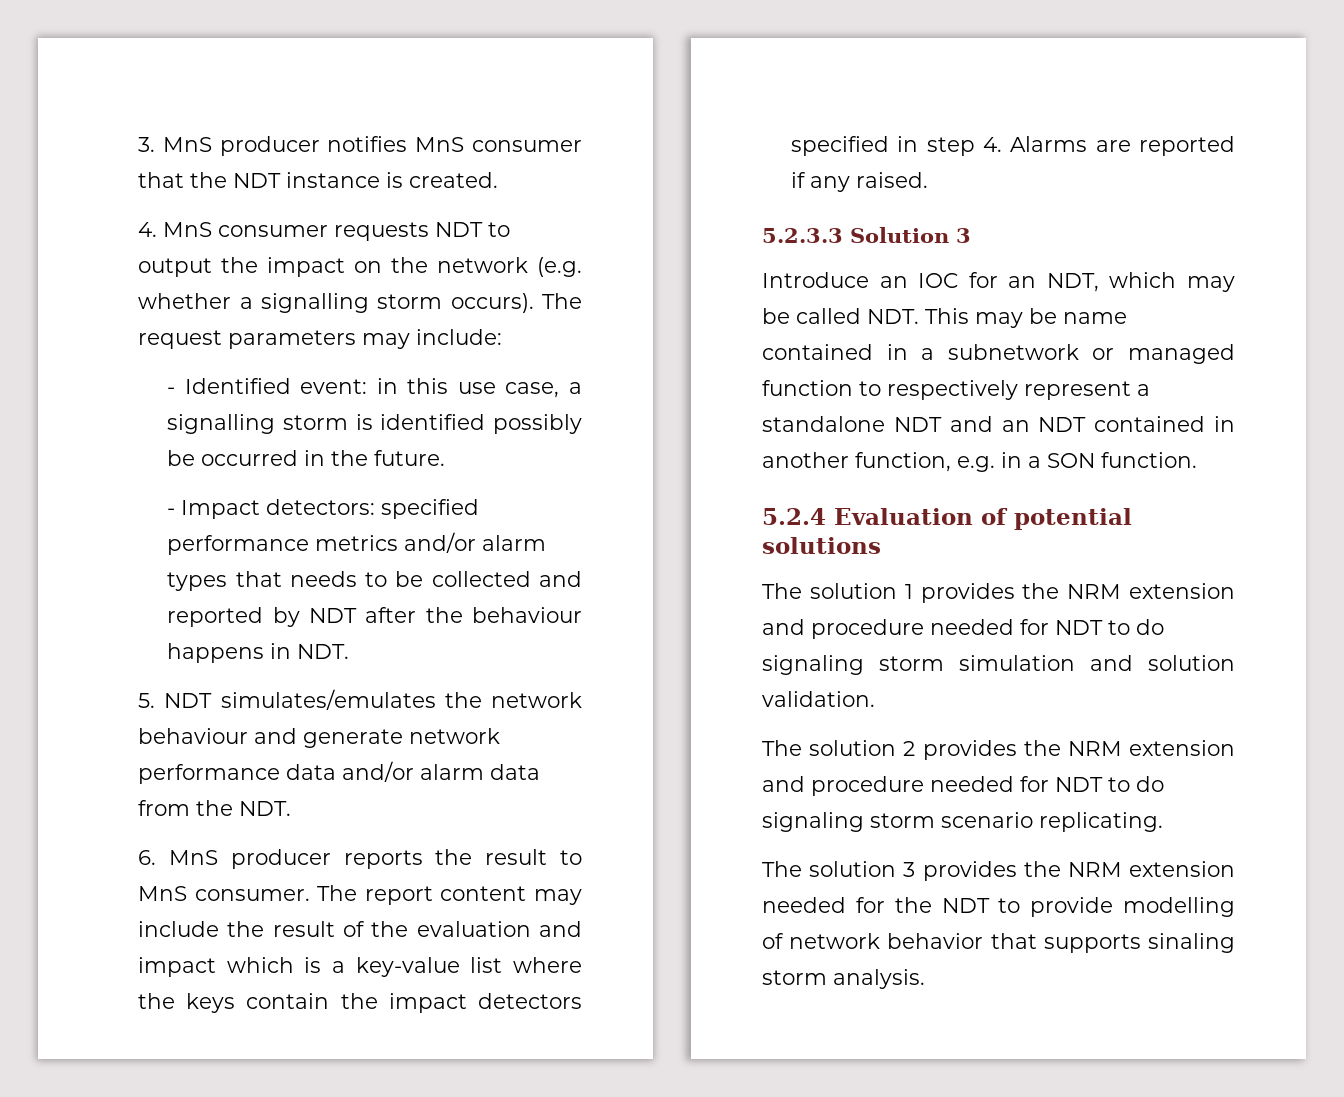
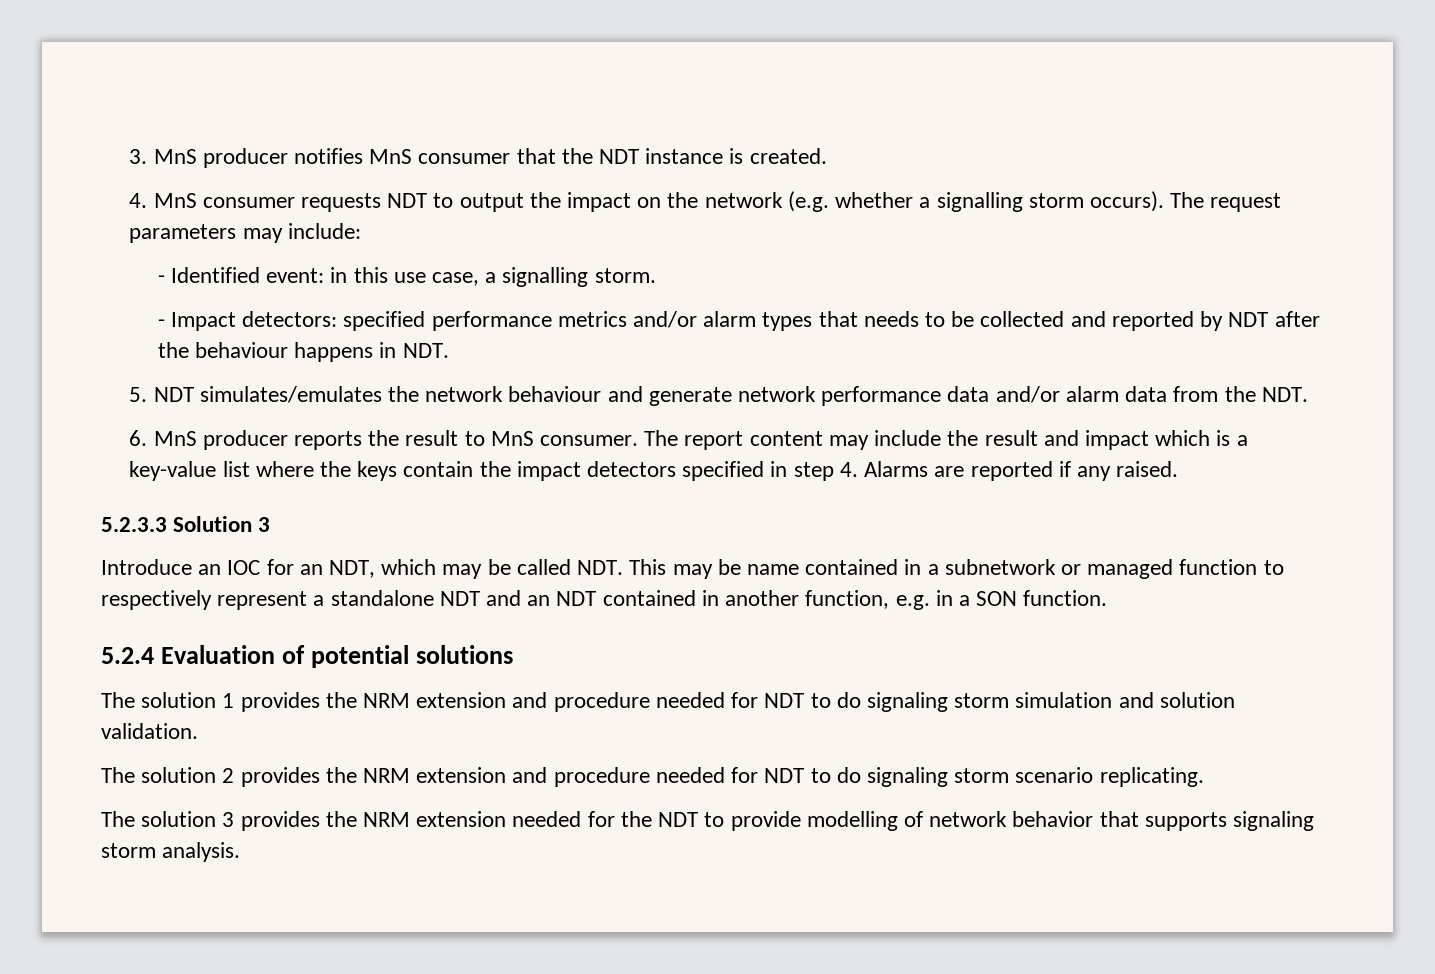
- - Identified event: in this use case, a signalling storm is identified possibly be occurred in the future.
+ - Identified event: in this use case, a signalling storm.
- The report content may include the result of the evaluation and impact which is a key-value list where the keys contain the impact detectors specified in step 4. Alarms are reported if any raised.
+ The report content may include the result and impact which is a key-value list where the keys contain the impact detectors specified in step 4. Alarms are reported if any raised.
- The solution 3 provides the NRM extension needed for the NDT to provide modelling of network behavior that supports sinaling storm analysis.
+ The solution 3 provides the NRM extension needed for the NDT to provide modelling of network behavior that supports signaling storm analysis.

